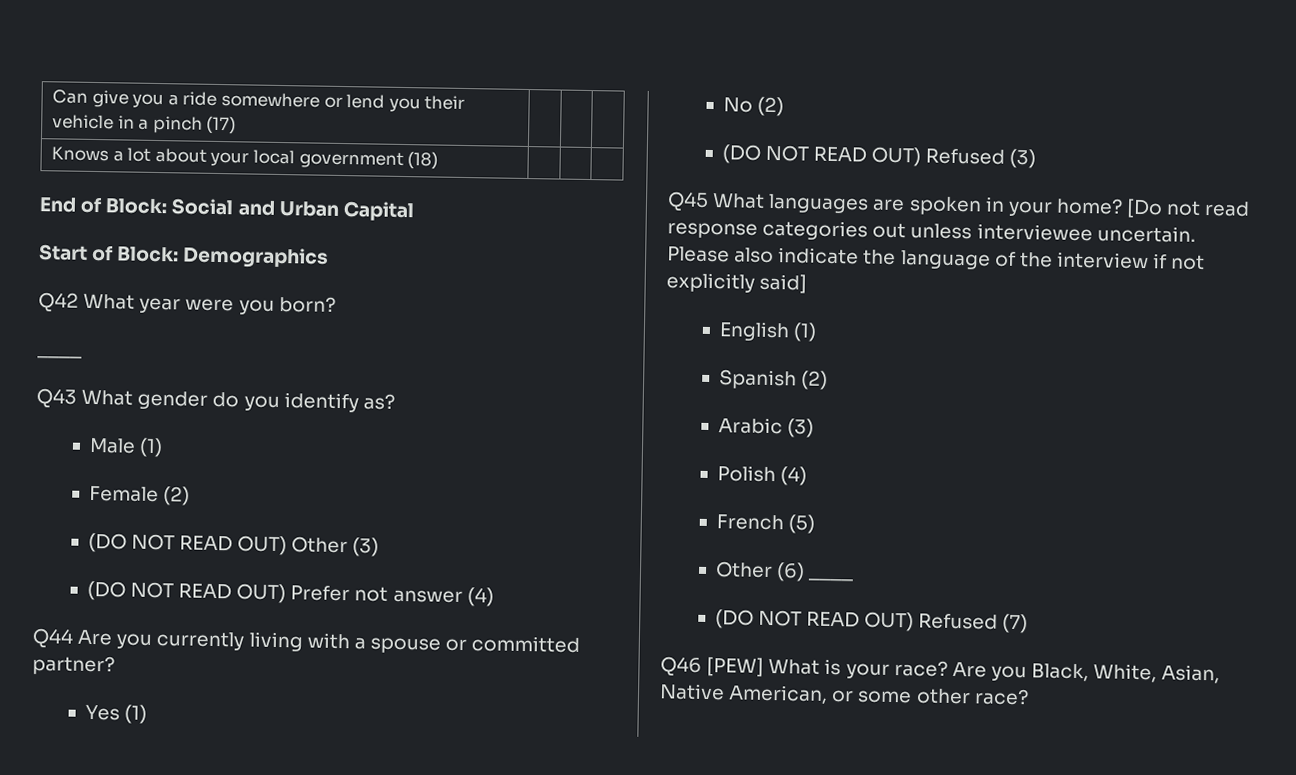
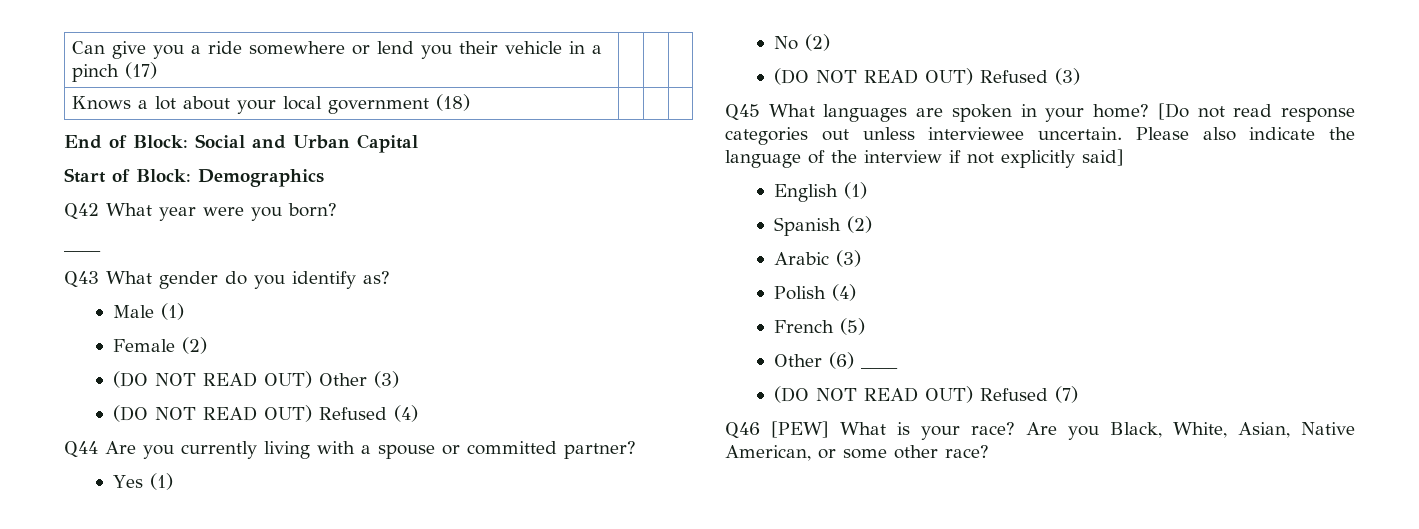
- (DO NOT READ OUT) Prefer not answer (4)
+ (DO NOT READ OUT) Refused (4)

